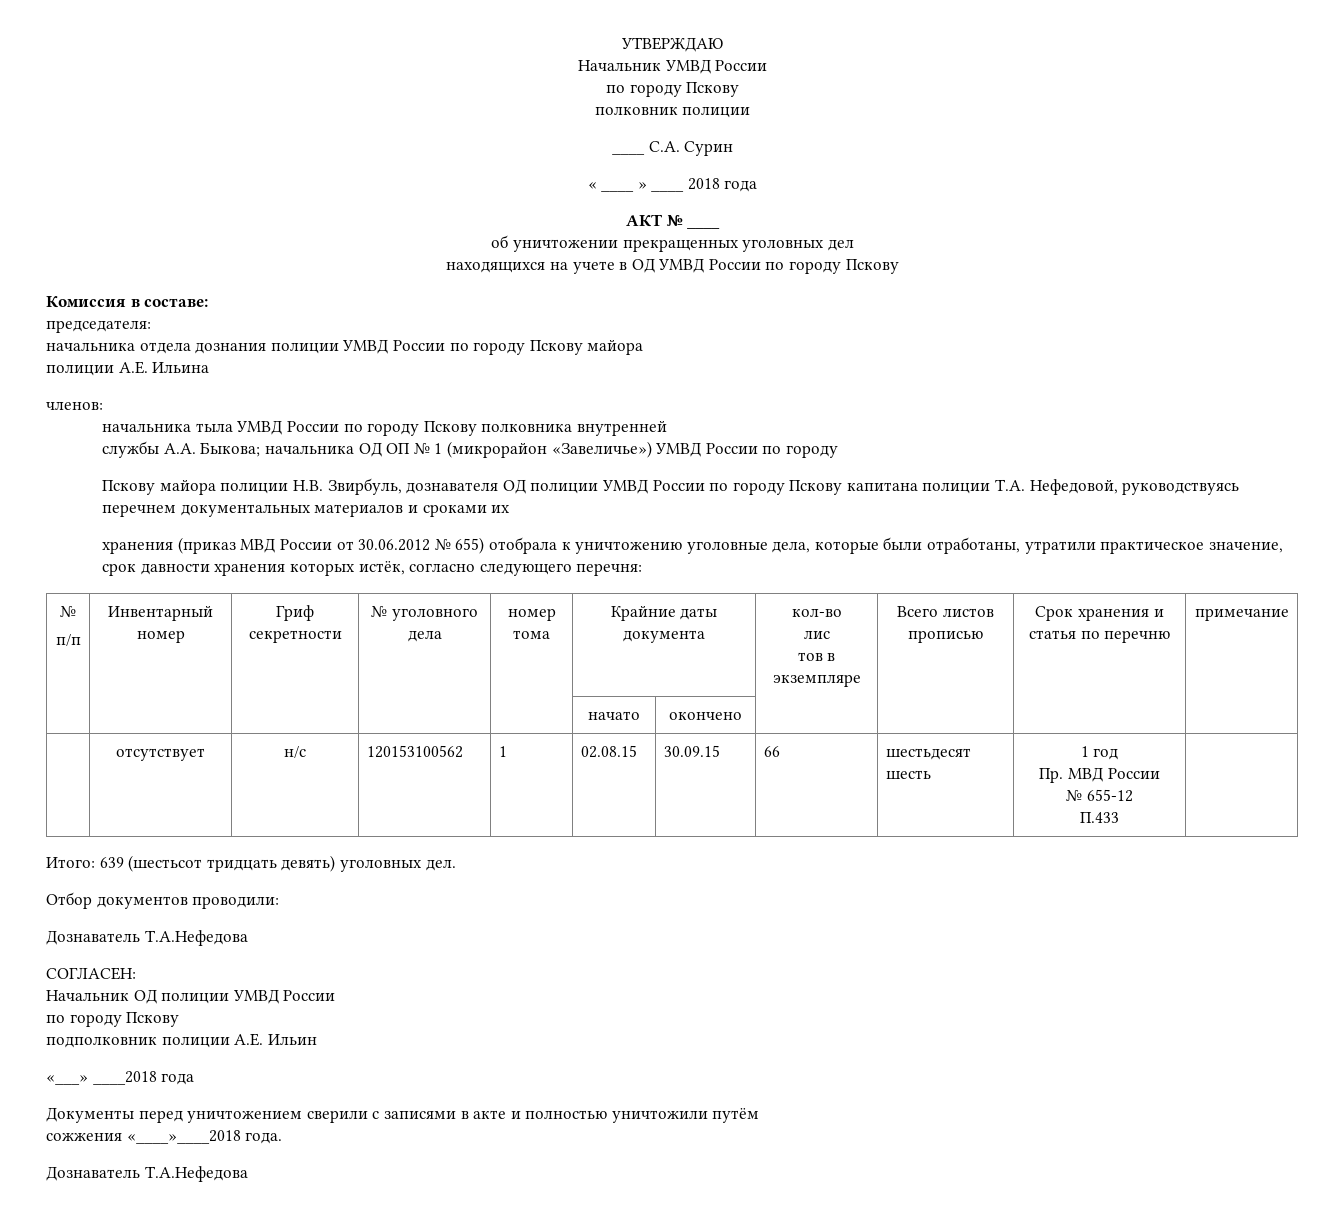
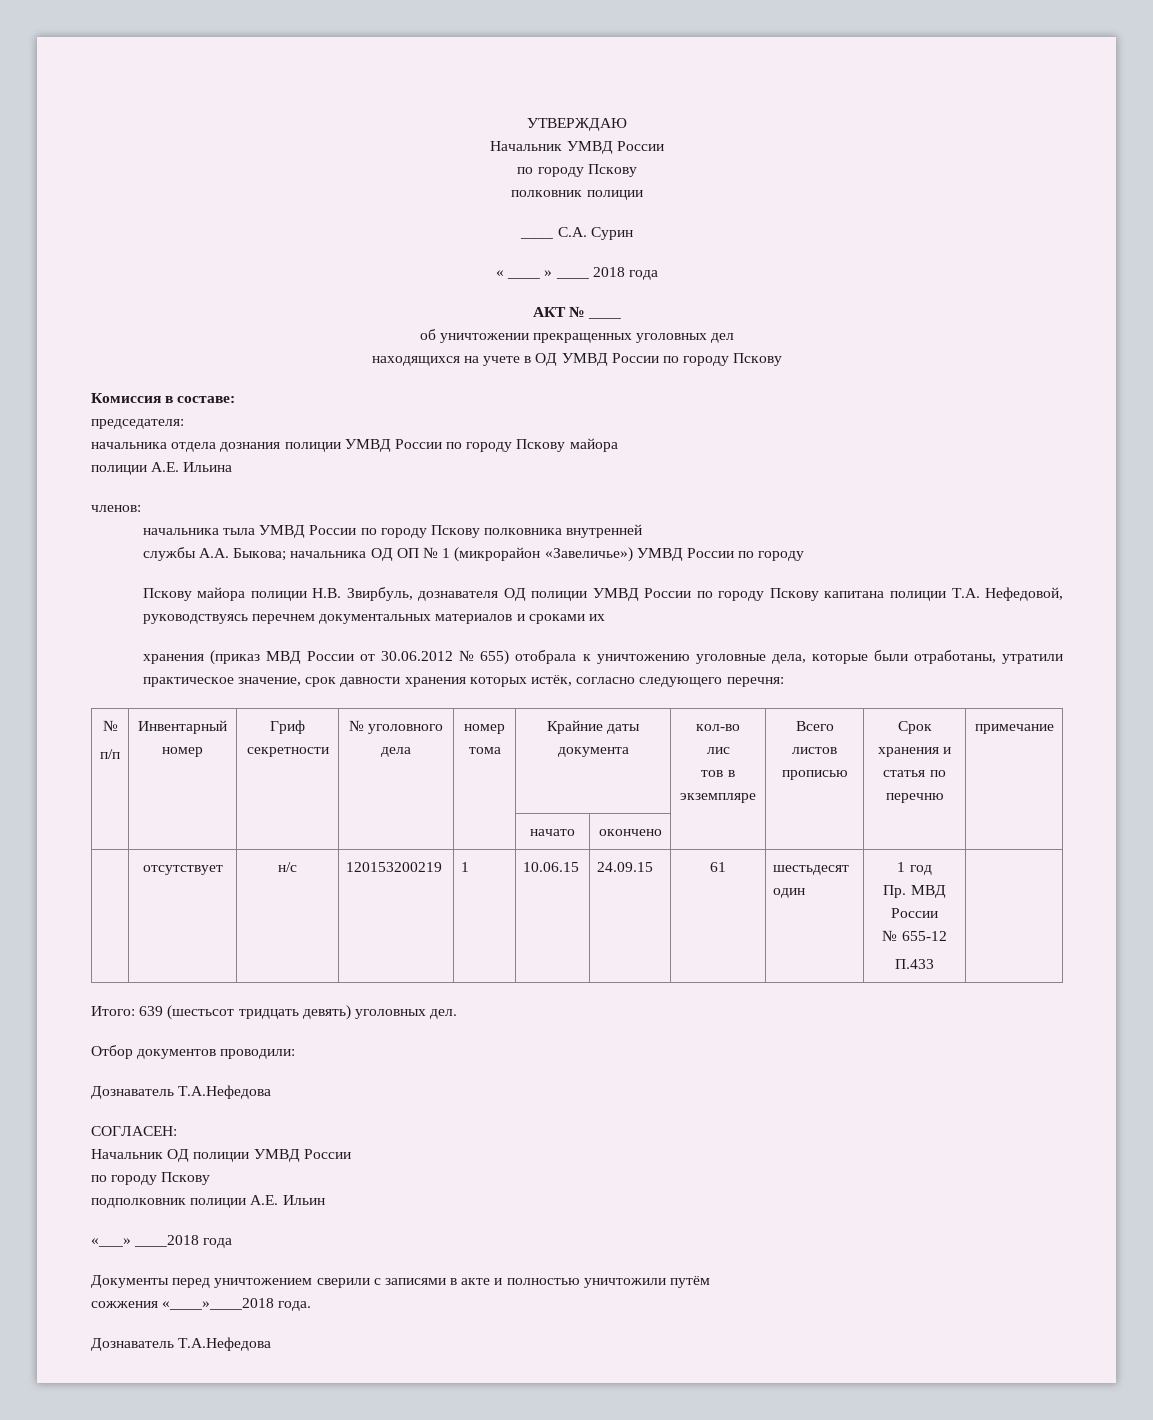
- | отсутствует | н/с | 120153100562 | 1 | 02.08.15 | 30.09.15 | 66 | шестьдесят шесть | 1 год
+ | отсутствует | н/с | 120153200219 | 1 | 10.06.15 | 24.09.15 | 61 | шестьдесят один | 1 год

